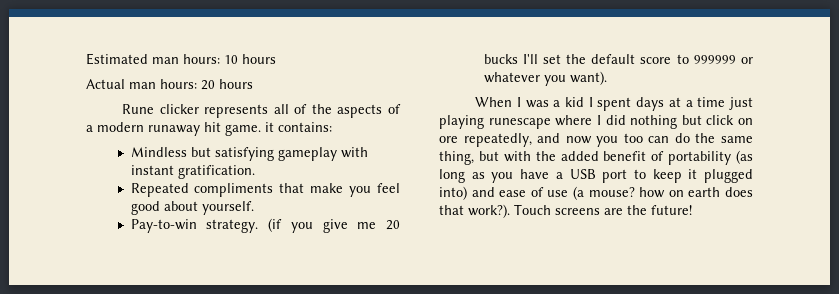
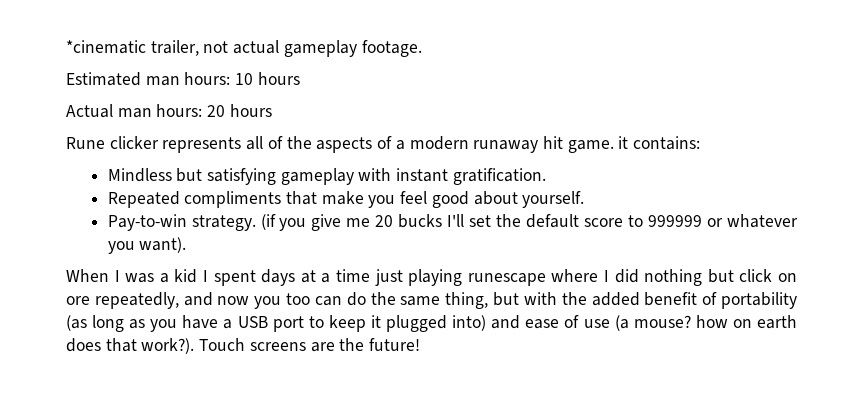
+ *cinematic trailer, not actual gameplay footage.

